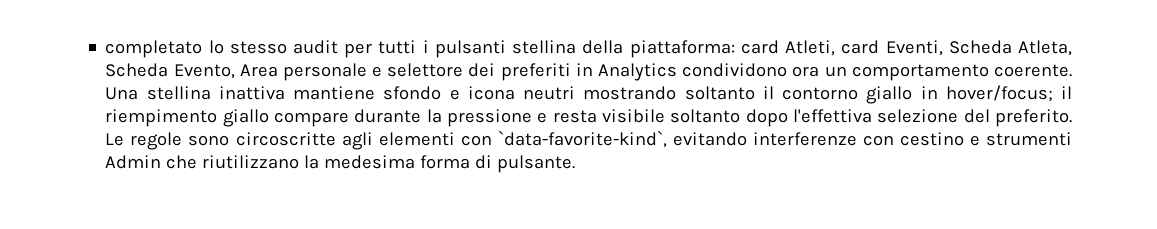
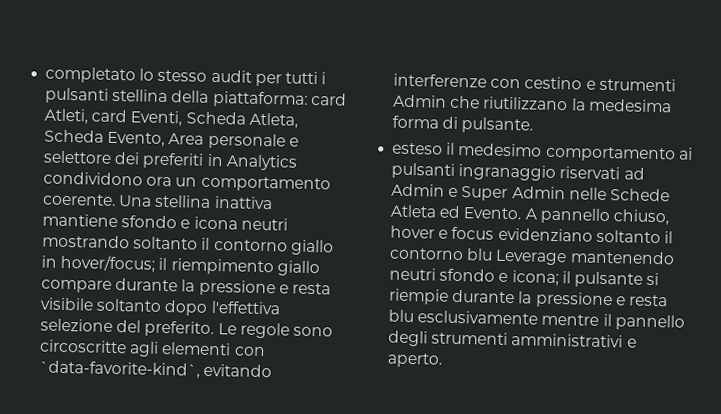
+ esteso il medesimo comportamento ai pulsanti ingranaggio riservati ad Admin e Super Admin nelle Schede Atleta ed Evento. A pannello chiuso, hover e focus evidenziano soltanto il contorno blu Leverage mantenendo neutri sfondo e icona; il pulsante si riempie durante la pressione e resta blu esclusivamente mentre il pannello degli strumenti amministrativi e aperto.

